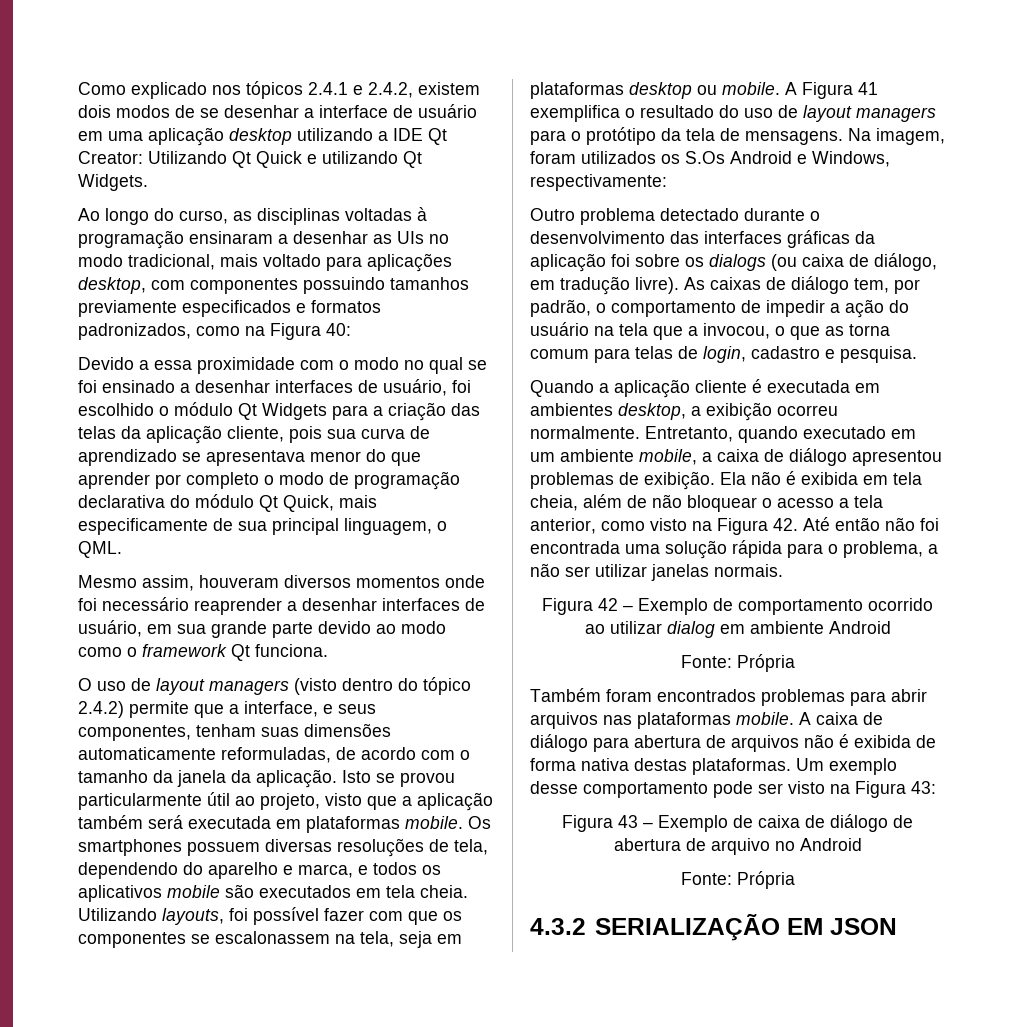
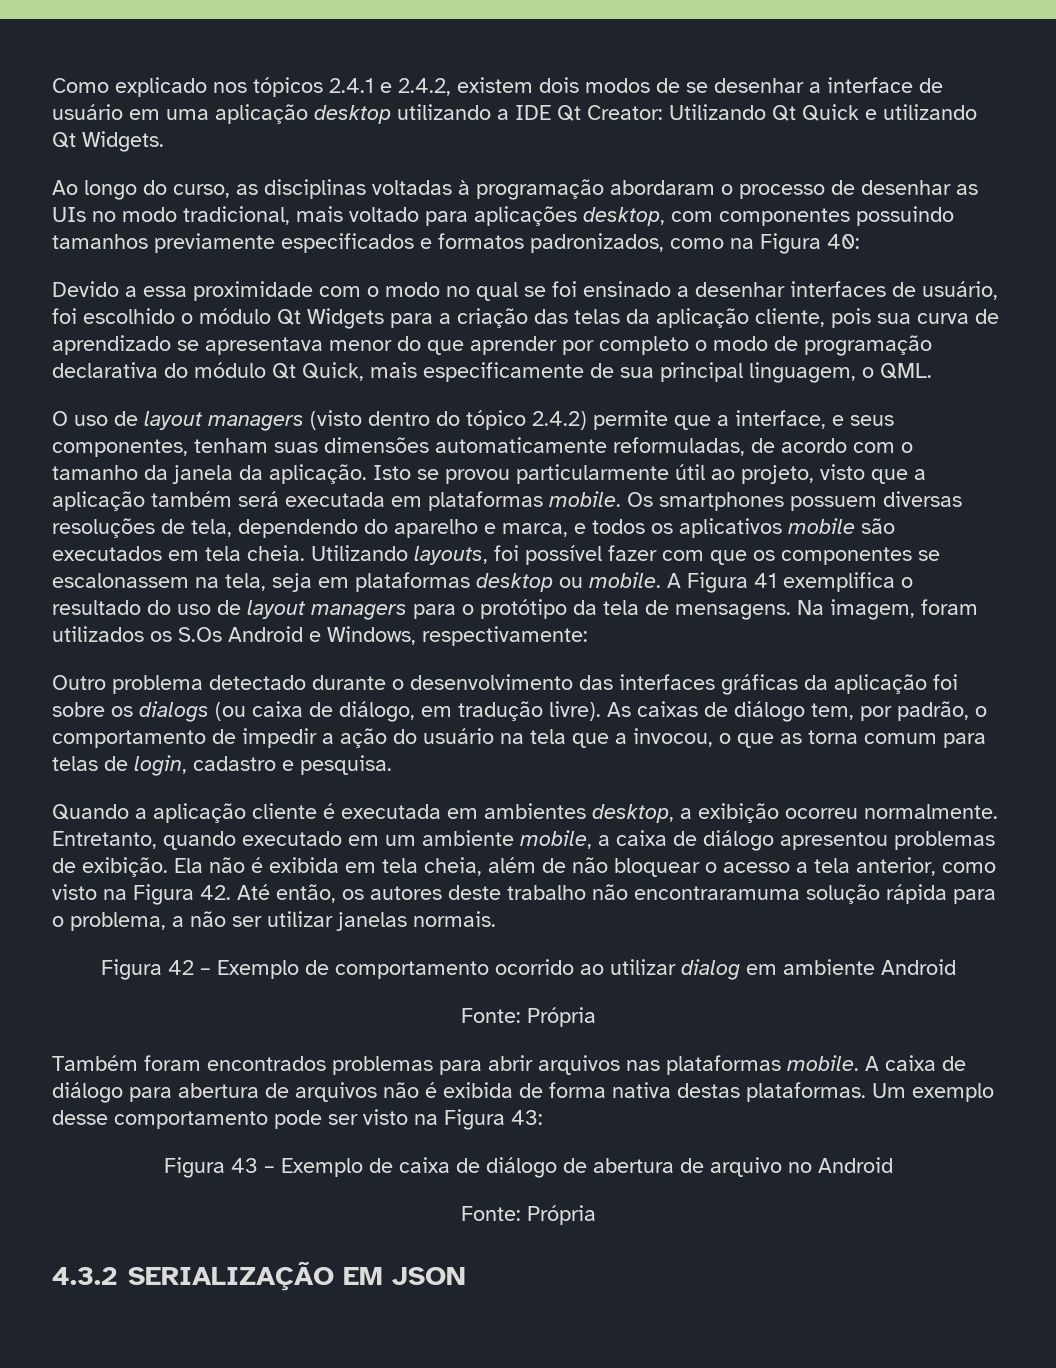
- Ao longo do curso, as disciplinas voltadas à programação ensinaram a desenhar as UIs no modo tradicional, mais voltado para aplicações desktop, com componentes possuindo tamanhos previamente especificados e formatos padronizados, como na Figura 40:
+ Ao longo do curso, as disciplinas voltadas à programação abordaram o processo de desenhar as UIs no modo tradicional, mais voltado para aplicações desktop, com componentes possuindo tamanhos previamente especificados e formatos padronizados, como na Figura 40:
- Mesmo assim, houveram diversos momentos onde foi necessário reaprender a desenhar interfaces de usuário, em sua grande parte devido ao modo como o framework Qt funciona.
- Ela não é exibida em tela cheia, além de não bloquear o acesso a tela anterior, como visto na Figura 42. Até então não foi encontrada uma solução rápida para o problema, a não ser utilizar janelas normais.
+ Ela não é exibida em tela cheia, além de não bloquear o acesso a tela anterior, como visto na Figura 42. Até então, os autores deste trabalho não encontraramuma solução rápida para o problema, a não ser utilizar janelas normais.

